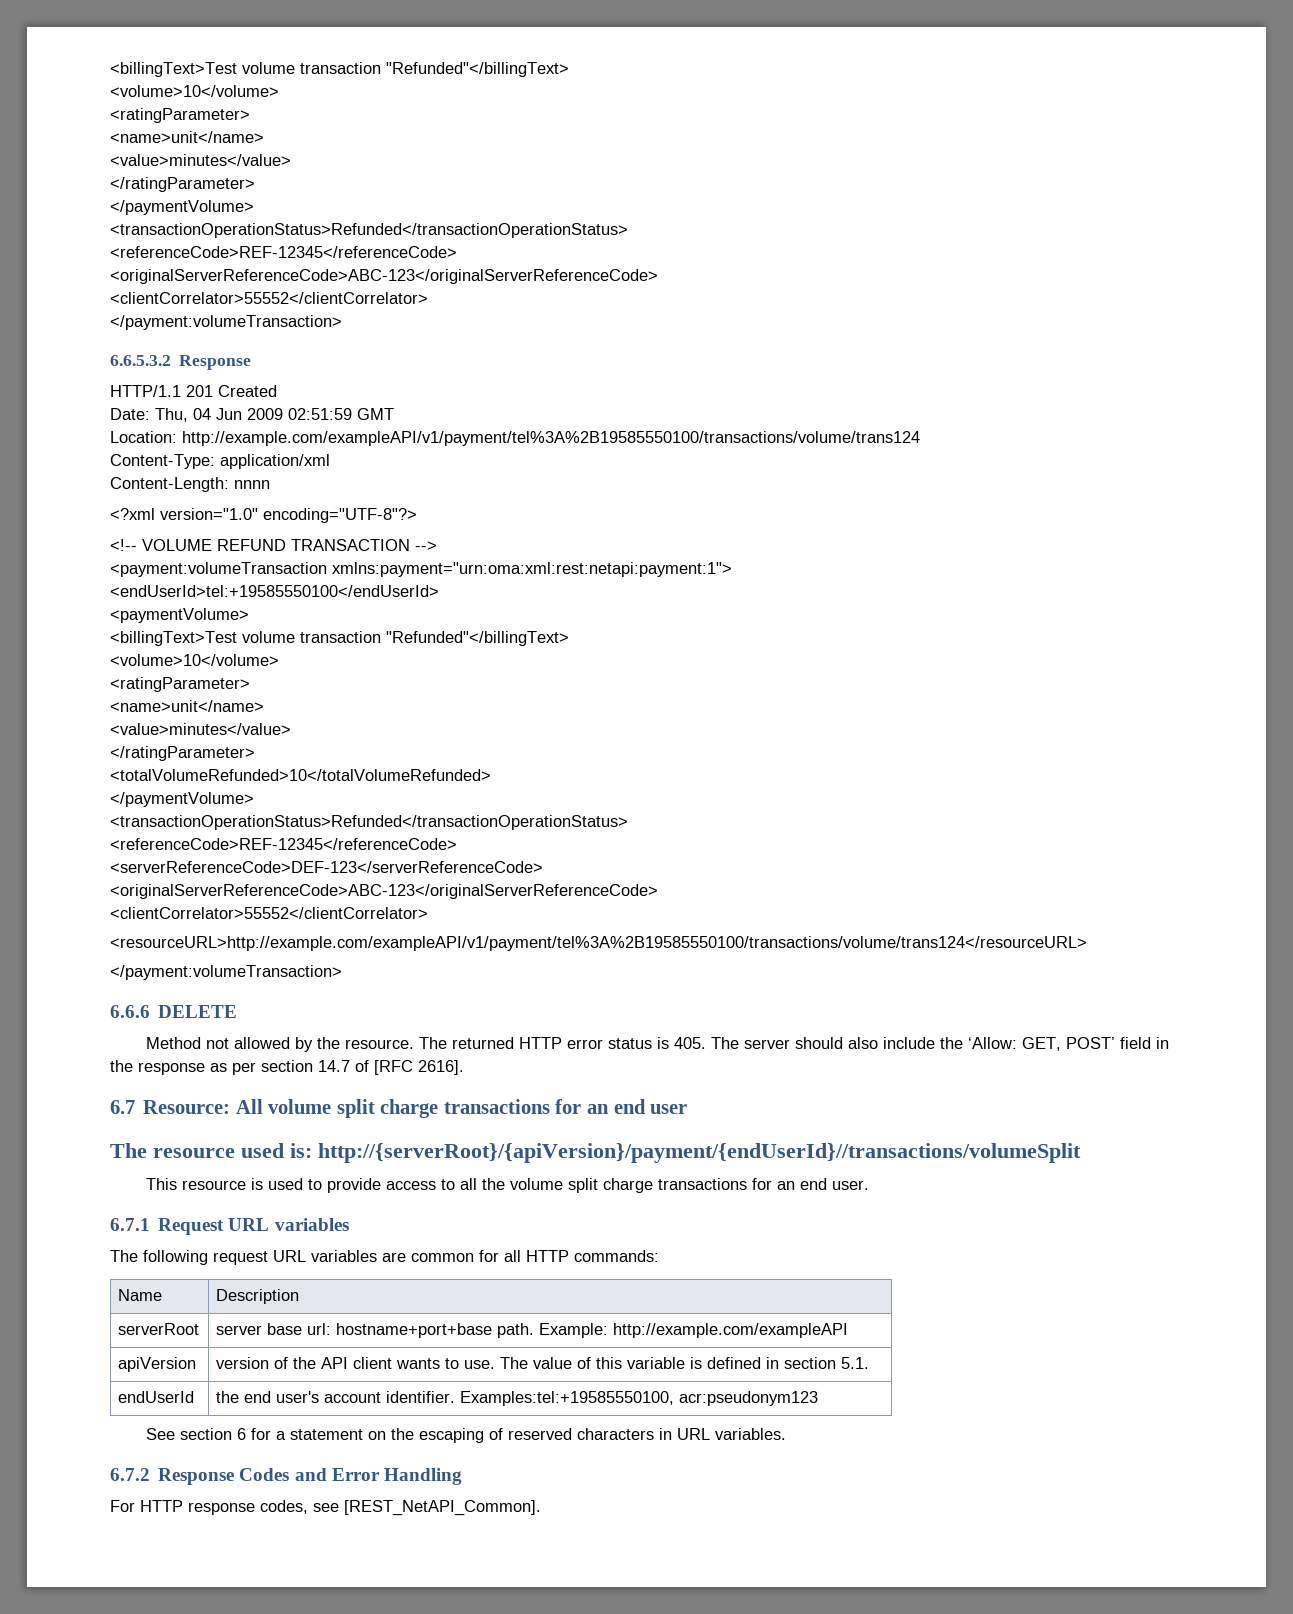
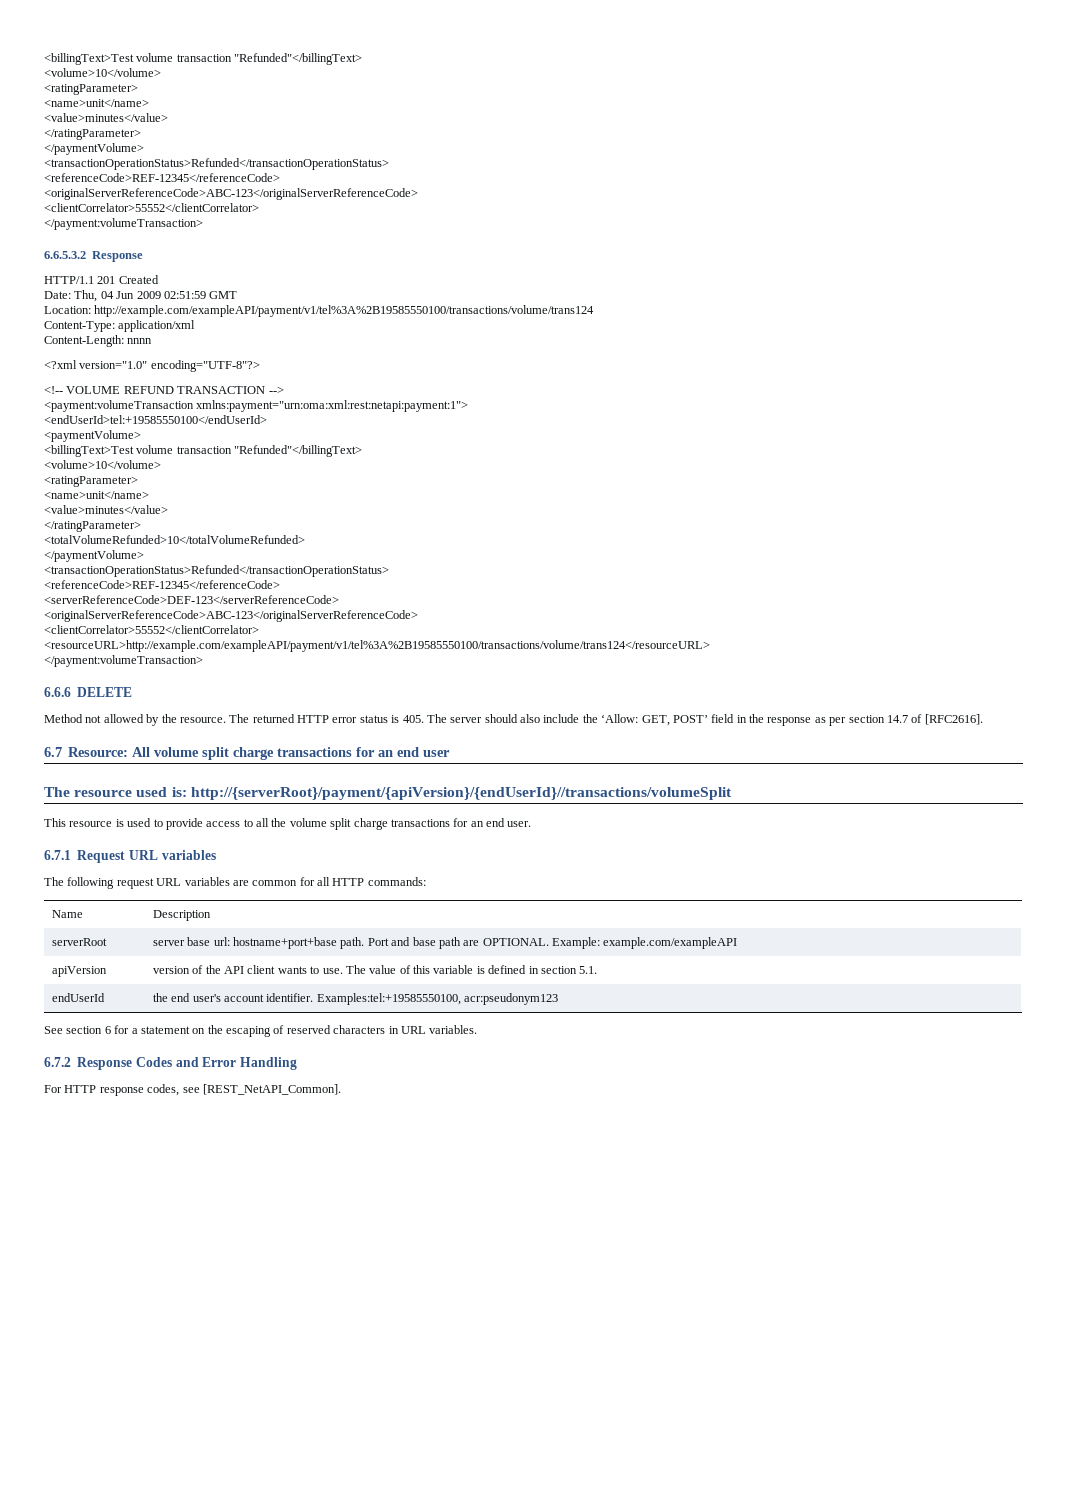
- Location: http://example.com/exampleAPI/v1/payment/tel%3A%2B19585550100/transactions/volume/trans124
+ Location: http://example.com/exampleAPI/payment/v1/tel%3A%2B19585550100/transactions/volume/trans124
- <resourceURL>http://example.com/exampleAPI/v1/payment/tel%3A%2B19585550100/transactions/volume/trans124</resourceURL>
+ <resourceURL>http://example.com/exampleAPI/payment/v1/tel%3A%2B19585550100/transactions/volume/trans124</resourceURL>
- The returned HTTP error status is 405. The server should also include the ‘Allow: GET, POST’ field in the response as per section 14.7 of [RFC 2616].
+ The returned HTTP error status is 405. The server should also include the ‘Allow: GET, POST’ field in the response as per section 14.7 of [RFC2616].
- The resource used is: http://{serverRoot}/{apiVersion}/payment/{endUserId}//transactions/volumeSplit
+ The resource used is: http://{serverRoot}/payment/{apiVersion}/{endUserId}//transactions/volumeSplit
- serverRoot | server base url: hostname+port+base path. Example: http://example.com/exampleAPI
+ serverRoot | server base url: hostname+port+base path. Port and base path are OPTIONAL. Example: example.com/exampleAPI

